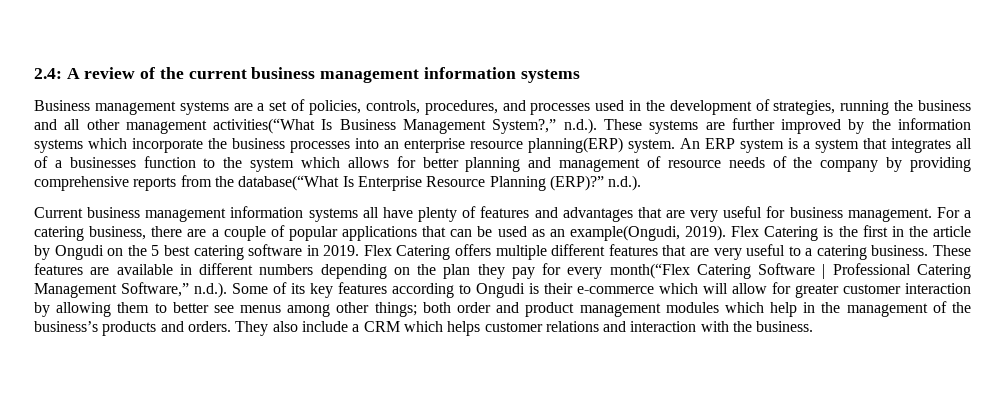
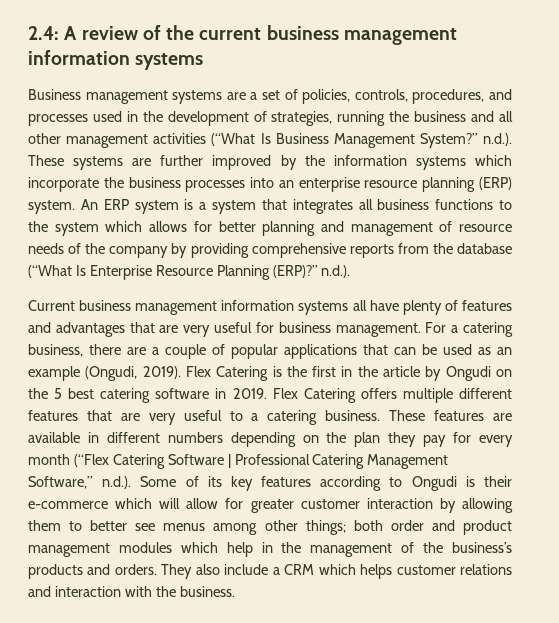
- Business management systems are a set of policies, controls, procedures, and processes used in the development of strategies, running the business and all other management activities(“What Is Business Management System?,” n.d.). These systems are further improved by the information systems which incorporate the business processes into an enterprise resource planning(ERP) system.
+ Business management systems are a set of policies, controls, procedures, and processes used in the development of strategies, running the business and all other management activities (“What Is Business Management System?” n.d.). These systems are further improved by the information systems which incorporate the business processes into an enterprise resource planning (ERP) system.
- An ERP system is a system that integrates all of a businesses function to the system which allows for better planning and management of resource needs of the company by providing comprehensive reports from the database(“What Is Enterprise Resource Planning (ERP)?” n.d.).
+ An ERP system is a system that integrates all business functions to the system which allows for better planning and management of resource needs of the company by providing comprehensive reports from the database (“What Is Enterprise Resource Planning (ERP)?” n.d.).
- For a catering business, there are a couple of popular applications that can be used as an example(Ongudi, 2019).
+ For a catering business, there are a couple of popular applications that can be used as an example (Ongudi, 2019).
- These features are available in different numbers depending on the plan they pay for every month(“Flex Catering Software | Professional Catering Management Software,” n.d.). Some of its key features according to Ongudi is their e-commerce which will allow for greater customer interaction by allowing them to better see menus among other things;
+ These features are available in different numbers depending on the plan they pay for every month (“Flex Catering Software | Professional Catering Management Software,” n.d.). Some of its key features according to Ongudi is their e-commerce which will allow for greater customer interaction by allowing them to better see menus among other things;

